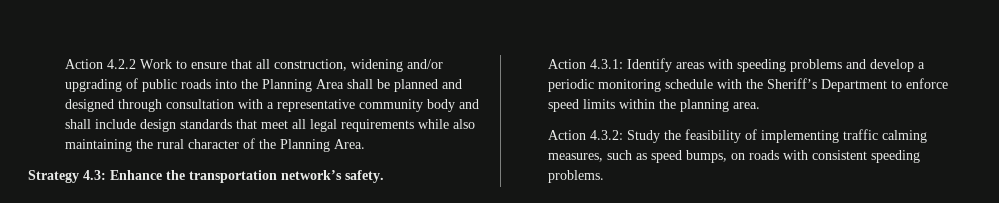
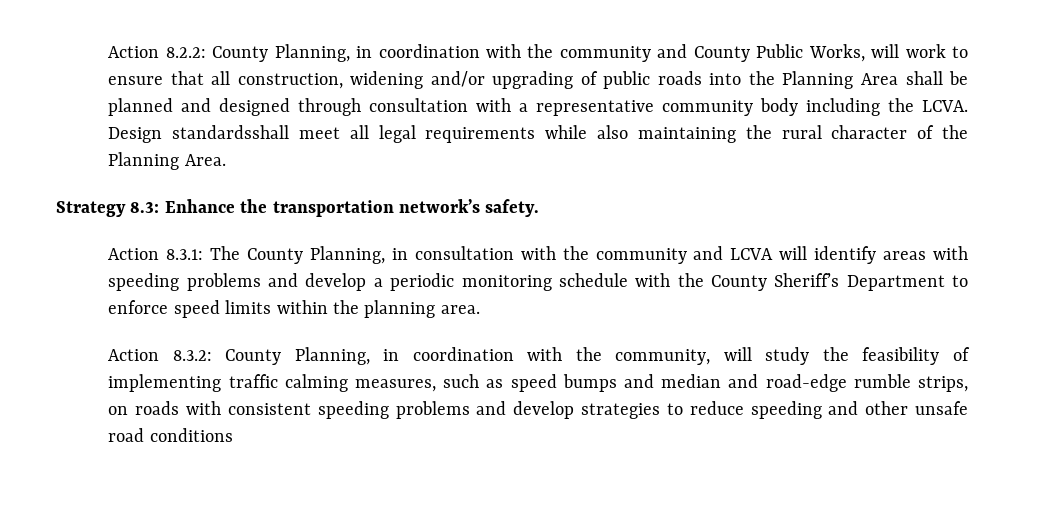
- Action 4.2.2 Work to ensure that all construction, widening and/or upgrading of public roads into the Planning Area shall be planned and designed through consultation with a representative community body and shall include design standards that meet all legal requirements while also maintaining the rural character of the Planning Area.
+ Action 8.2.2: County Planning, in coordination with the community and County Public Works, will work to ensure that all construction, widening and/or upgrading of public roads into the Planning Area shall be planned and designed through consultation with a representative community body including the LCVA. Design standardsshall meet all legal requirements while also maintaining the rural character of the Planning Area.
- Strategy 4.3: Enhance the transportation network’s safety.
+ Strategy 8.3: Enhance the transportation network’s safety.
- Action 4.3.1: Identify areas with speeding problems and develop a periodic monitoring schedule with the Sheriff’s Department to enforce speed limits within the planning area.
+ Action 8.3.1: The County Planning, in consultation with the community and LCVA will identify areas with speeding problems and develop a periodic monitoring schedule with the County Sheriff’s Department to enforce speed limits within the planning area.
- Action 4.3.2: Study the feasibility of implementing traffic calming measures, such as speed bumps, on roads with consistent speeding problems.
+ Action 8.3.2: County Planning, in coordination with the community, will study the feasibility of implementing traffic calming measures, such as speed bumps and median and road-edge rumble strips, on roads with consistent speeding problems and develop strategies to reduce speeding and other unsafe road conditions

